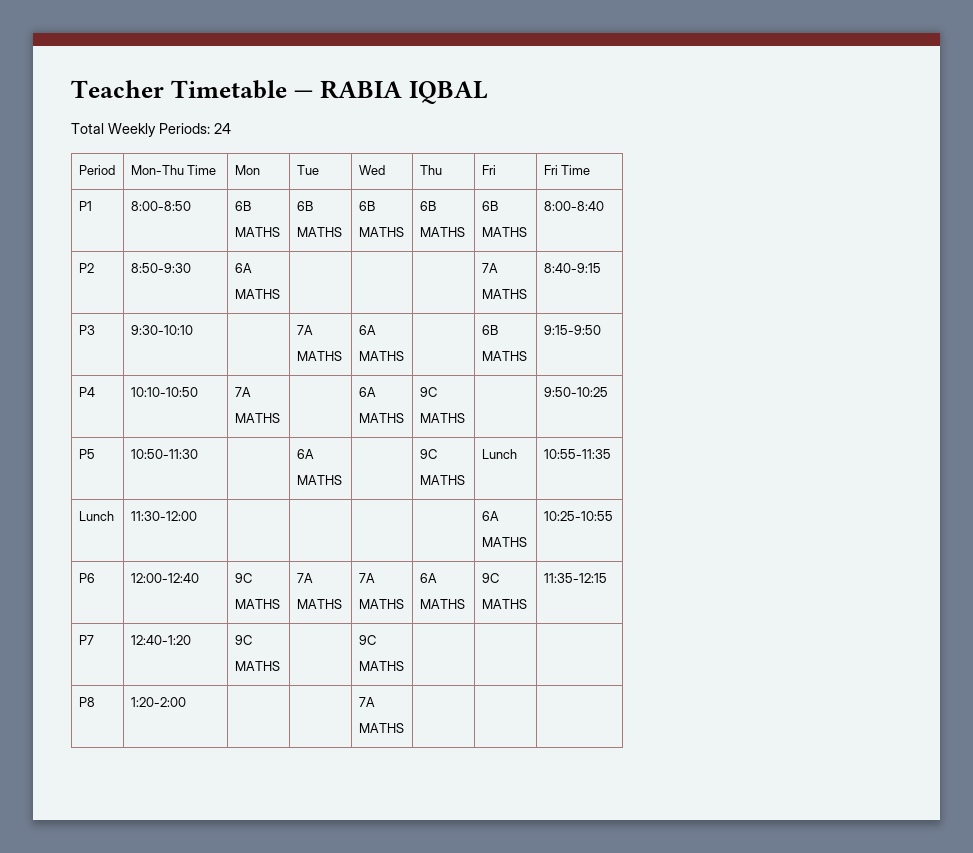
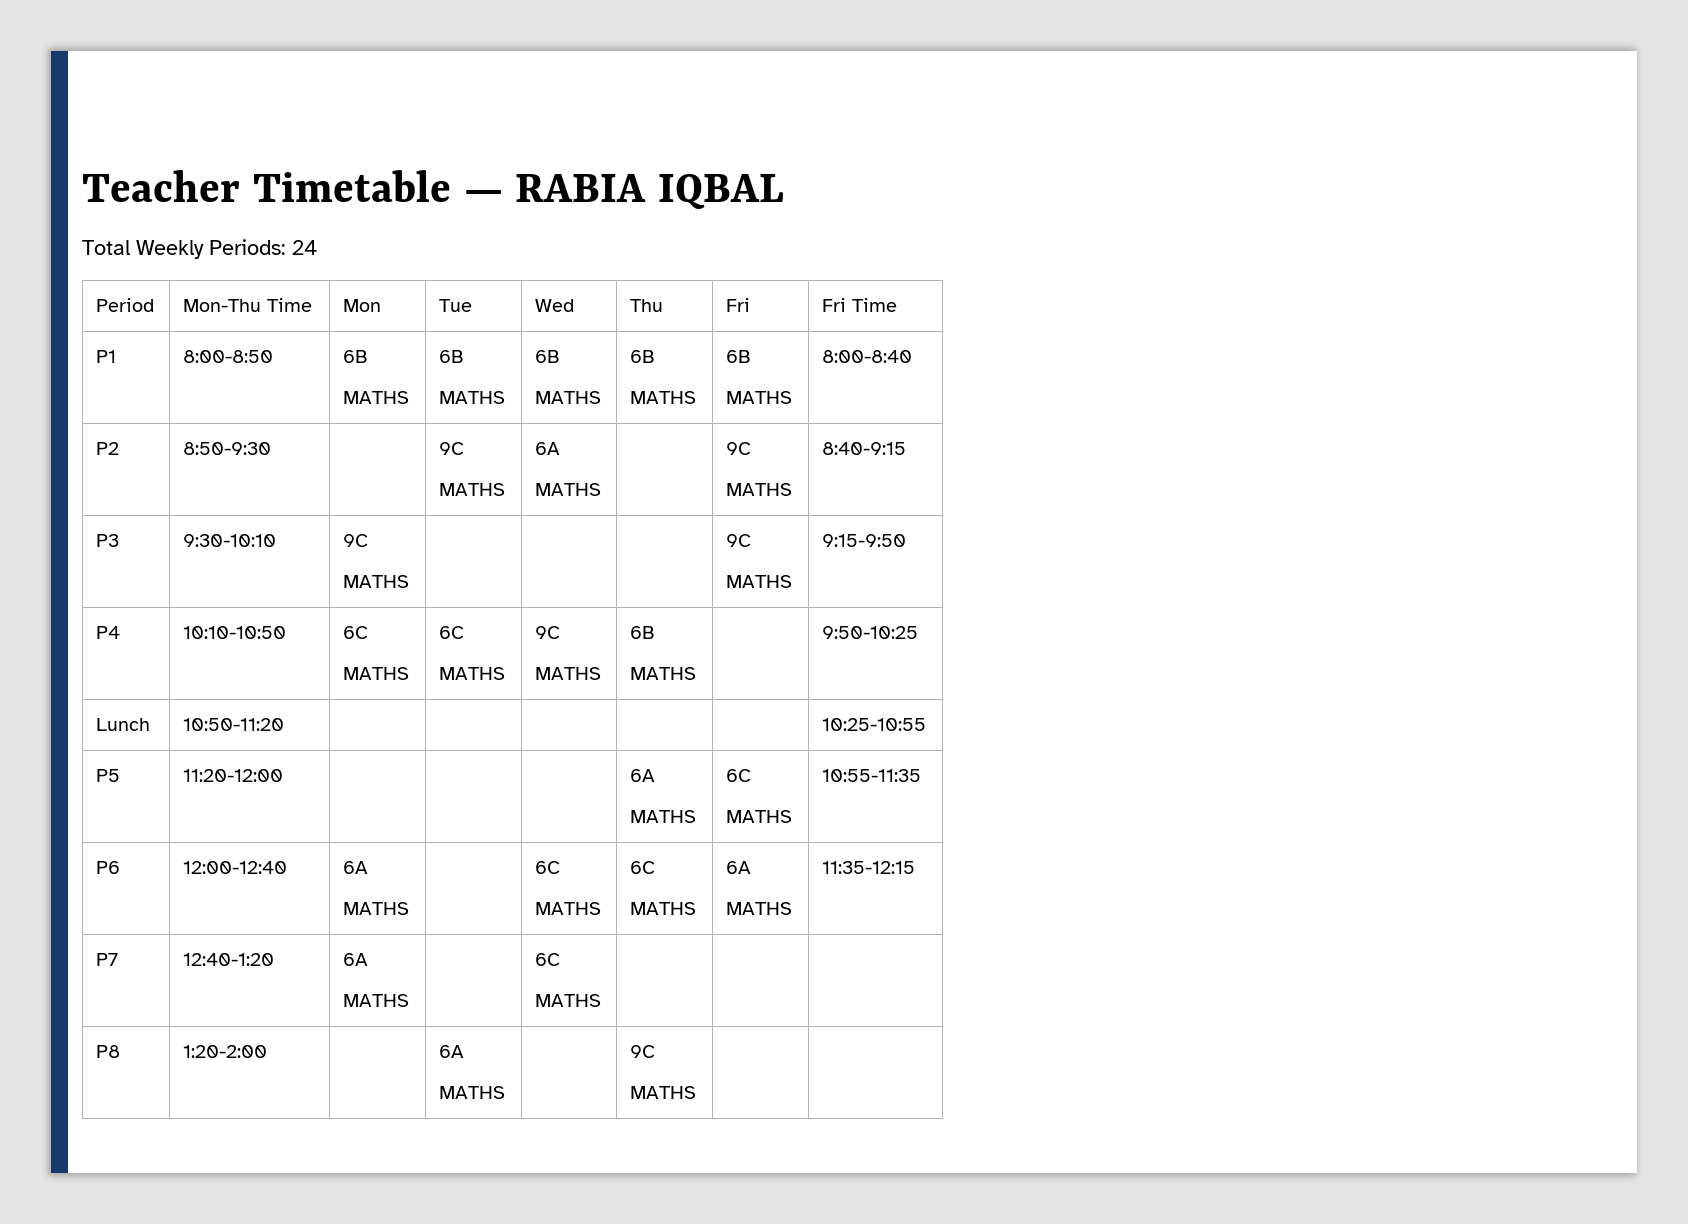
- P2 | 8:50-9:30 | 6A
- MATHS | | | | 7A
+ P2 | 8:50-9:30 | | 9C
+ MATHS | 6A
+ MATHS | | 9C
- P3 | 9:30-10:10 | | 7A
- MATHS | 6A
- MATHS | | 6B
+ P3 | 9:30-10:10 | 9C
+ MATHS | | | | 9C
- P4 | 10:10-10:50 | 7A
- MATHS | | 6A
+ P4 | 10:10-10:50 | 6C
+ MATHS | 6C
  MATHS | 9C
+ MATHS | 6B
- P5 | 10:50-11:30 | | 6A
+ Lunch | 10:50-11:20 | | | | | | 10:25-10:55
+ P5 | 11:20-12:00 | | | | 6A
+ MATHS | 6C
+ MATHS | 10:55-11:35
+ P6 | 12:00-12:40 | 6A
+ MATHS | | 6C
+ MATHS | 6C
+ MATHS | 6A
+ MATHS | 11:35-12:15
+ P7 | 12:40-1:20 | 6A
+ MATHS | | 6C
+ MATHS | | |
+ P8 | 1:20-2:00 | | 6A
  MATHS | | 9C
- MATHS | Lunch | 10:55-11:35
- Lunch | 11:30-12:00 | | | | | 6A
- MATHS | 10:25-10:55
- P6 | 12:00-12:40 | 9C
- MATHS | 7A
- MATHS | 7A
- MATHS | 6A
- MATHS | 9C
- MATHS | 11:35-12:15
- P7 | 12:40-1:20 | 9C
- MATHS | | 9C
- MATHS | | |
- P8 | 1:20-2:00 | | | 7A
- MATHS | | |
+ MATHS | |

